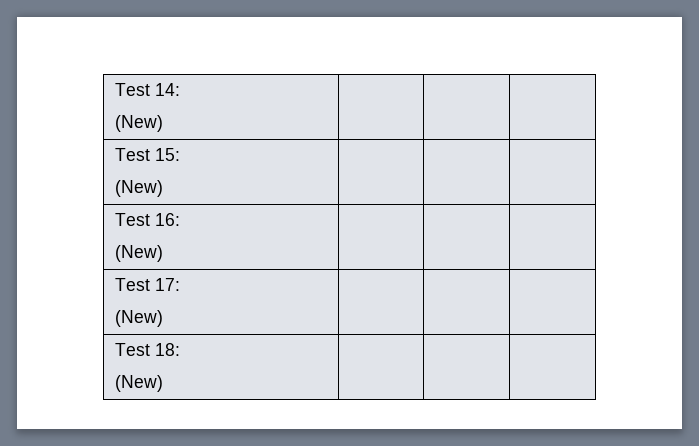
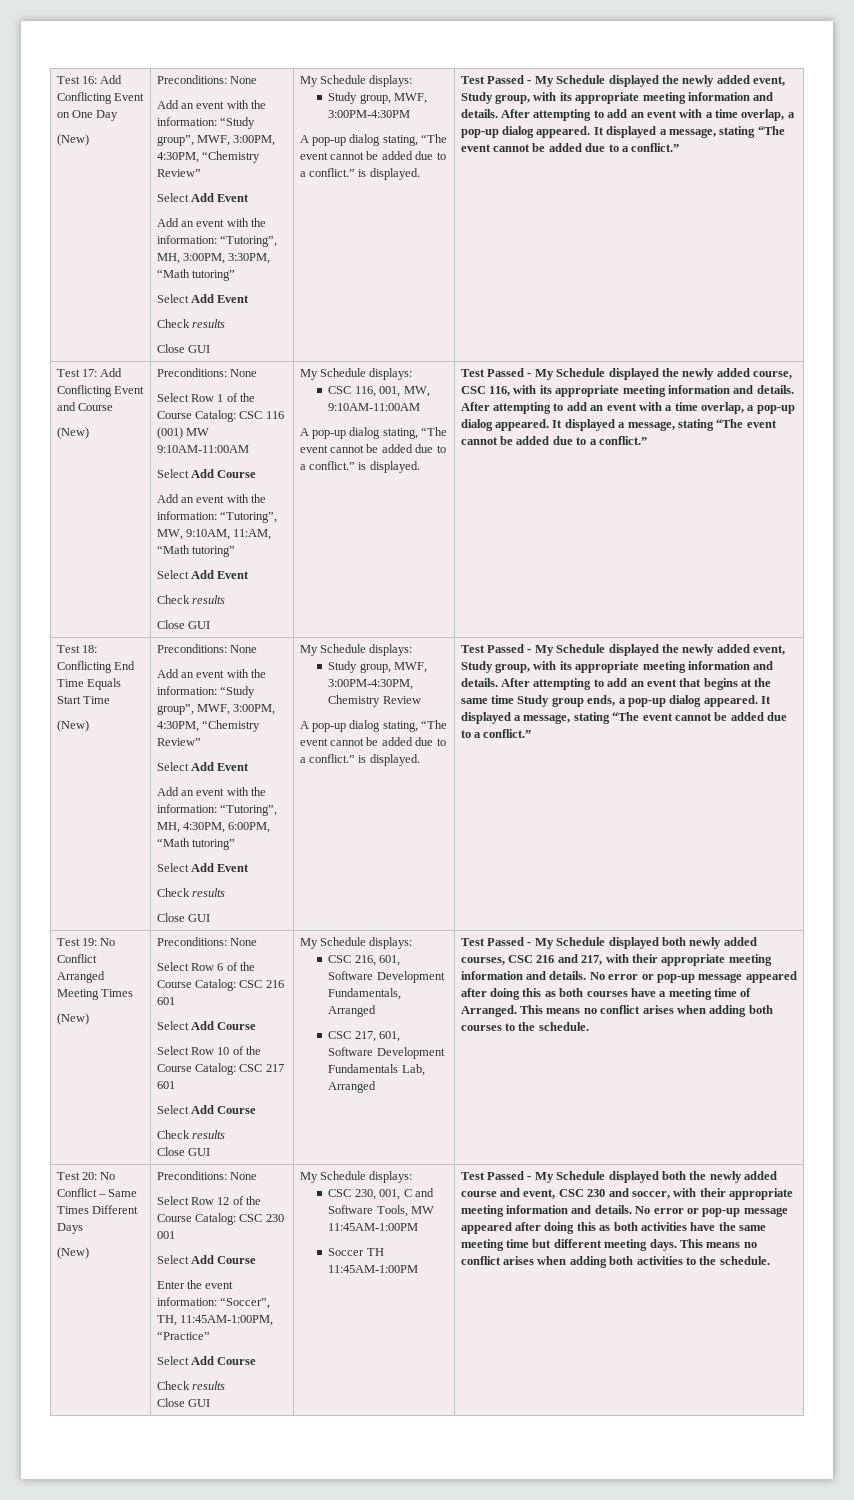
- Test 14:
- (New) | | |
- Test 15:
- (New) | | |
- Test 16:
- (New) | | |
- Test 17:
- (New) | | |
- Test 18:
- (New) | | |
+ Test 16: Add Conflicting Event on One Day
+ (New) | Preconditions: None
+ Add an event with the information: “Study group”, MWF, 3:00PM, 4:30PM, “Chemistry Review”
+ Select Add Event
+ Add an event with the information: “Tutoring”, MH, 3:00PM, 3:30PM, “Math tutoring”
+ Select Add Event
+ Check results
+ Close GUI | My Schedule displays:
+ Study group, MWF, 3:00PM-4:30PM
+ A pop-up dialog stating, “The event cannot be added due to a conflict.” is displayed. | Test Passed - My Schedule displayed the newly added event, Study group, with its appropriate meeting information and details. After attempting to add an event with a time overlap, a pop-up dialog appeared. It displayed a message, stating “The event cannot be added due to a conflict.”
+ Test 17: Add Conflicting Event and Course
+ (New) | Preconditions: None
+ Select Row 1 of the Course Catalog: CSC 116 (001) MW 9:10AM-11:00AM
+ Select Add Course
+ Add an event with the information: “Tutoring”, MW, 9:10AM, 11:AM, “Math tutoring”
+ Select Add Event
+ Check results
+ Close GUI | My Schedule displays:
+ CSC 116, 001, MW, 9:10AM-11:00AM
+ A pop-up dialog stating, “The event cannot be added due to a conflict.” is displayed. | Test Passed - My Schedule displayed the newly added course, CSC 116, with its appropriate meeting information and details. After attempting to add an event with a time overlap, a pop-up dialog appeared. It displayed a message, stating “The event cannot be added due to a conflict.”
+ Test 18: Conflicting End Time Equals Start Time
+ (New) | Preconditions: None
+ Add an event with the information: “Study group”, MWF, 3:00PM, 4:30PM, “Chemistry Review”
+ Select Add Event
+ Add an event with the information: “Tutoring”, MH, 4:30PM, 6:00PM, “Math tutoring”
+ Select Add Event
+ Check results
+ Close GUI | My Schedule displays:
+ Study group, MWF, 3:00PM-4:30PM, Chemistry Review
+ A pop-up dialog stating, “The event cannot be added due to a conflict.” is displayed. | Test Passed - My Schedule displayed the newly added event, Study group, with its appropriate meeting information and details. After attempting to add an event that begins at the same time Study group ends, a pop-up dialog appeared. It displayed a message, stating “The event cannot be added due to a conflict.”
+ Test 19: No Conflict Arranged Meeting Times
+ (New) | Preconditions: None
+ Select Row 6 of the Course Catalog: CSC 216 601
+ Select Add Course
+ Select Row 10 of the Course Catalog: CSC 217 601
+ Select Add Course
+ Check results
+ Close GUI | My Schedule displays:
+ CSC 216, 601, Software Development Fundamentals, Arranged
+ CSC 217, 601, Software Development Fundamentals Lab, Arranged | Test Passed - My Schedule displayed both newly added courses, CSC 216 and 217, with their appropriate meeting information and details. No error or pop-up message appeared after doing this as both courses have a meeting time of Arranged. This means no conflict arises when adding both courses to the schedule.
+ Test 20: No Conflict – Same Times Different Days
+ (New) | Preconditions: None
+ Select Row 12 of the Course Catalog: CSC 230 001
+ Select Add Course
+ Enter the event information: “Soccer”, TH, 11:45AM-1:00PM, “Practice”
+ Select Add Course
+ Check results
+ Close GUI | My Schedule displays:
+ CSC 230, 001, C and Software Tools, MW 11:45AM-1:00PM
+ Soccer TH 11:45AM-1:00PM | Test Passed - My Schedule displayed both the newly added course and event, CSC 230 and soccer, with their appropriate meeting information and details. No error or pop-up message appeared after doing this as both activities have the same meeting time but different meeting days. This means no conflict arises when adding both activities to the schedule.

